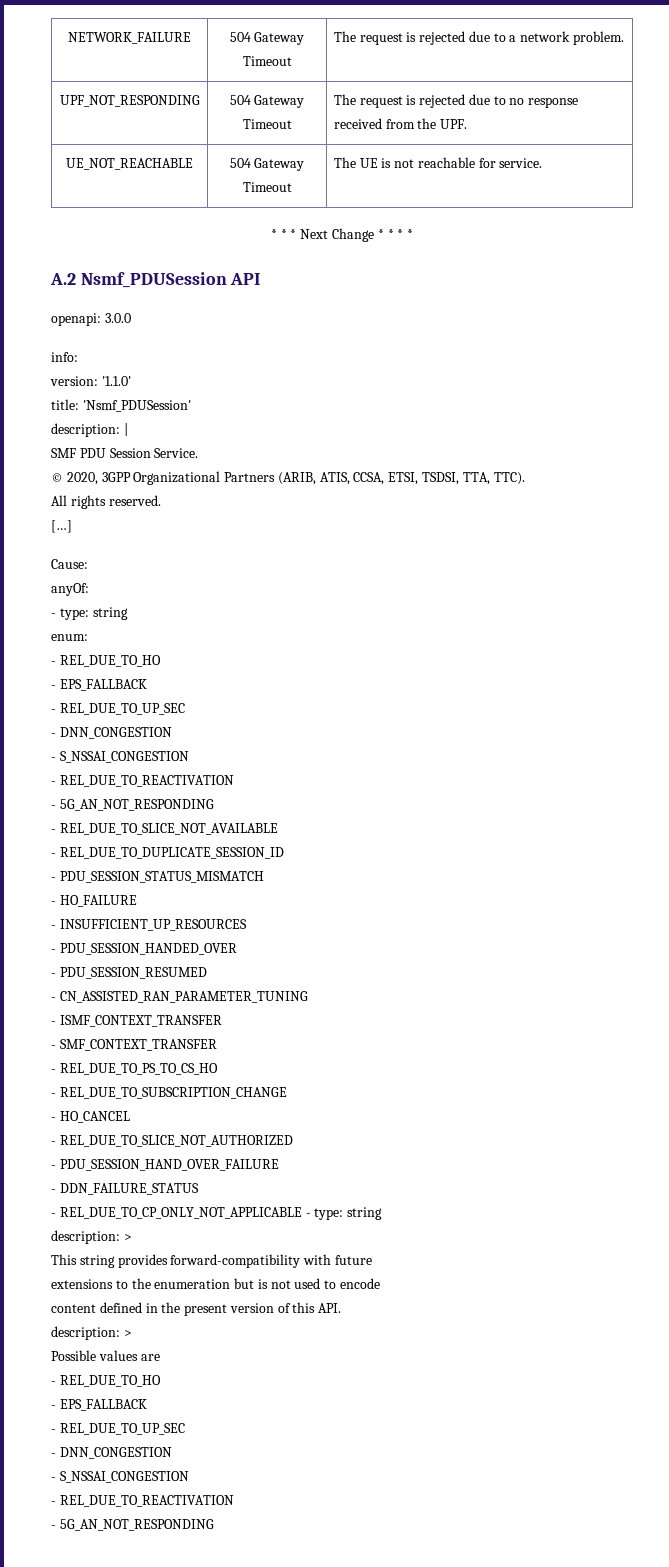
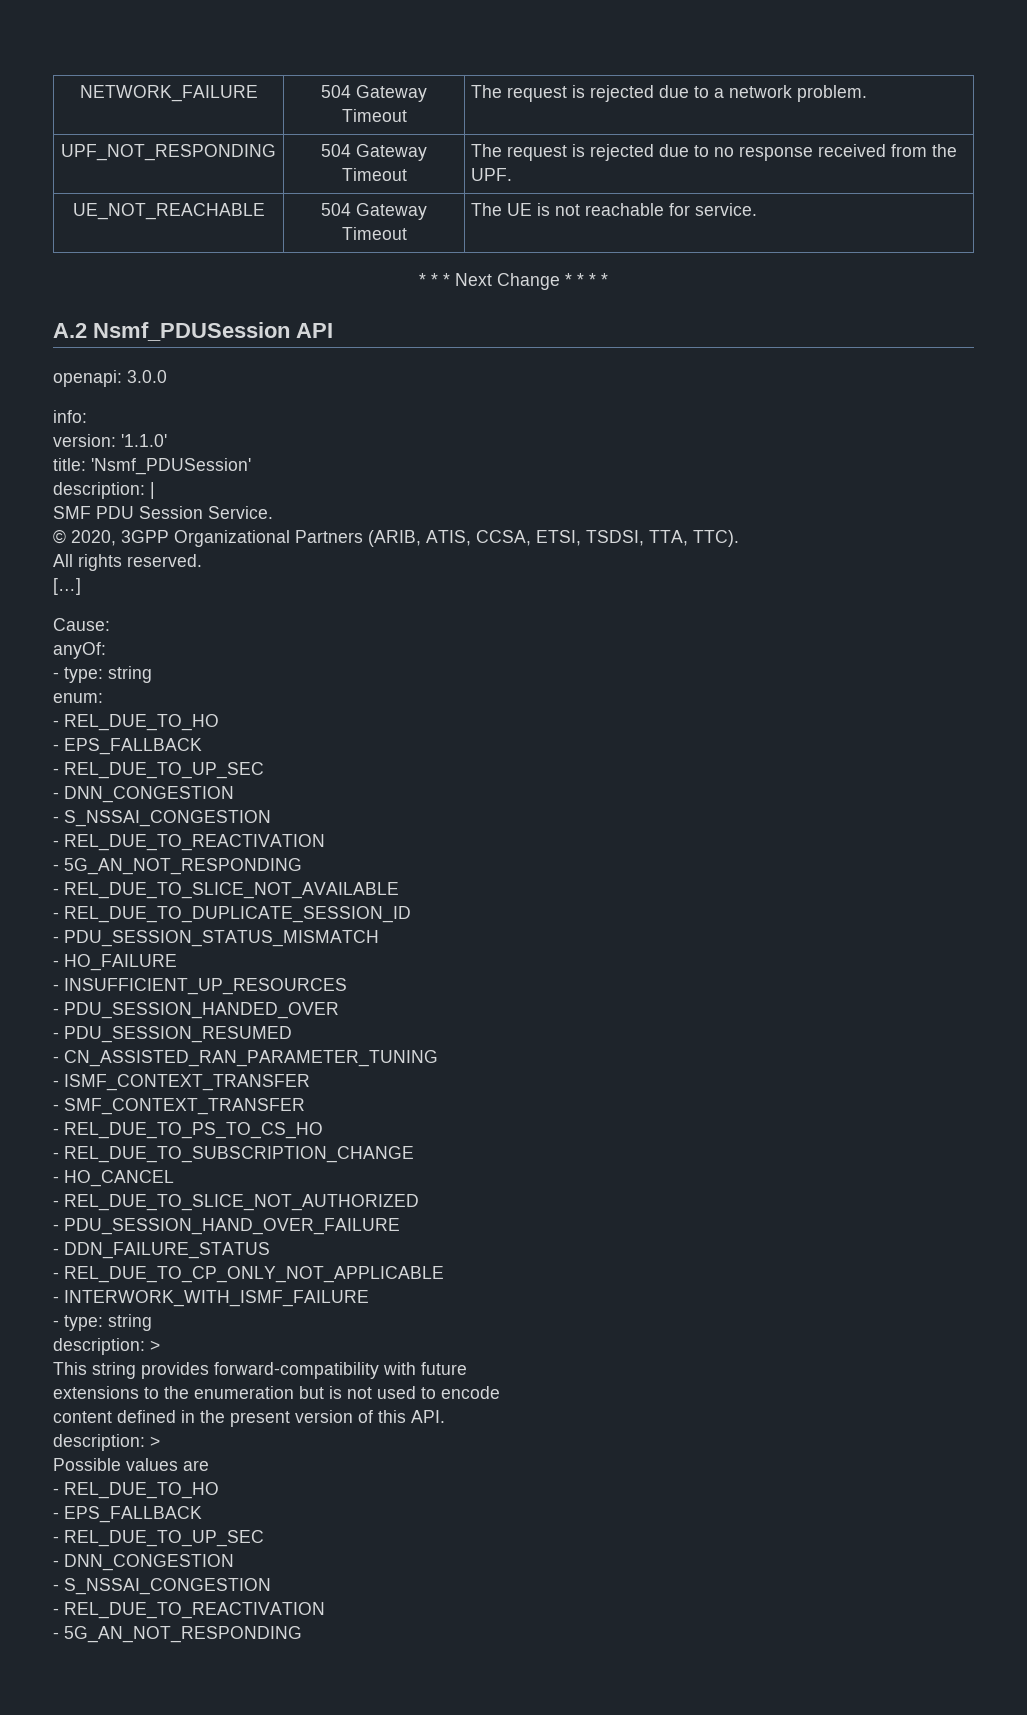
- - REL_DUE_TO_CP_ONLY_NOT_APPLICABLE - type: string
+ - REL_DUE_TO_CP_ONLY_NOT_APPLICABLE
+ - INTERWORK_WITH_ISMF_FAILURE
+ - type: string

